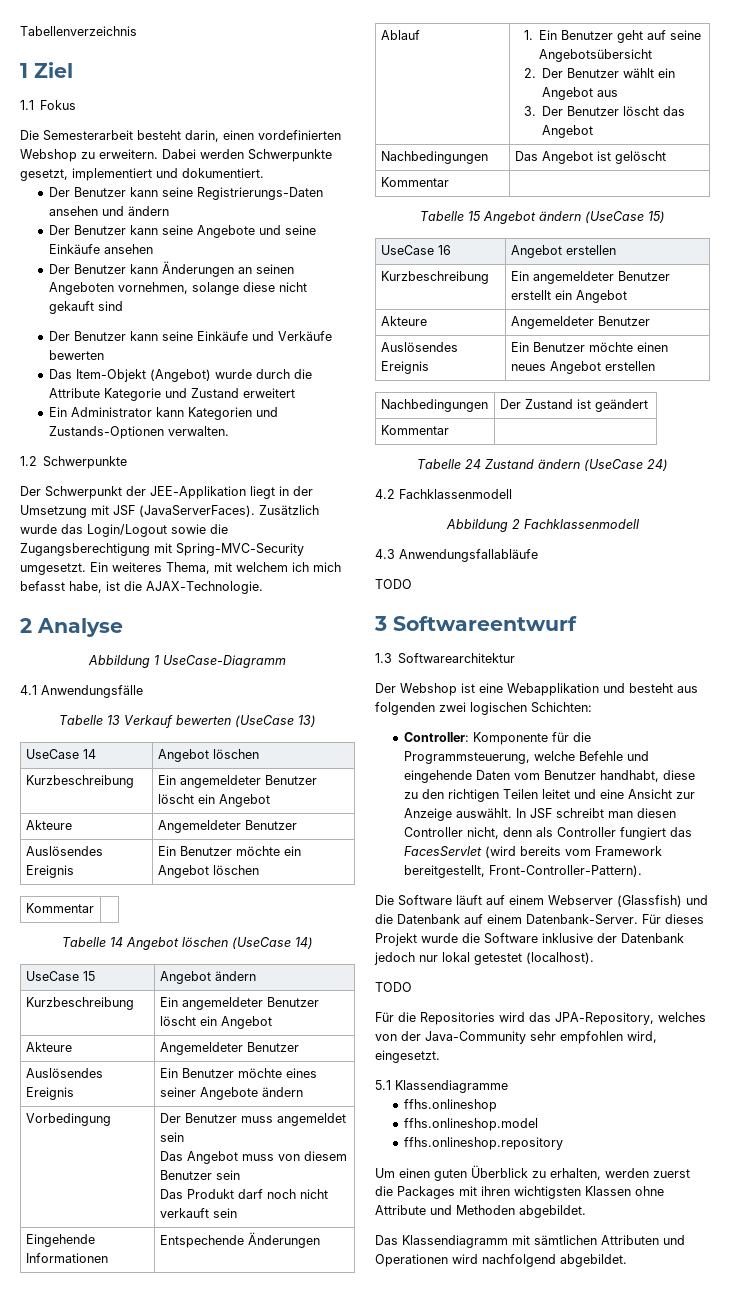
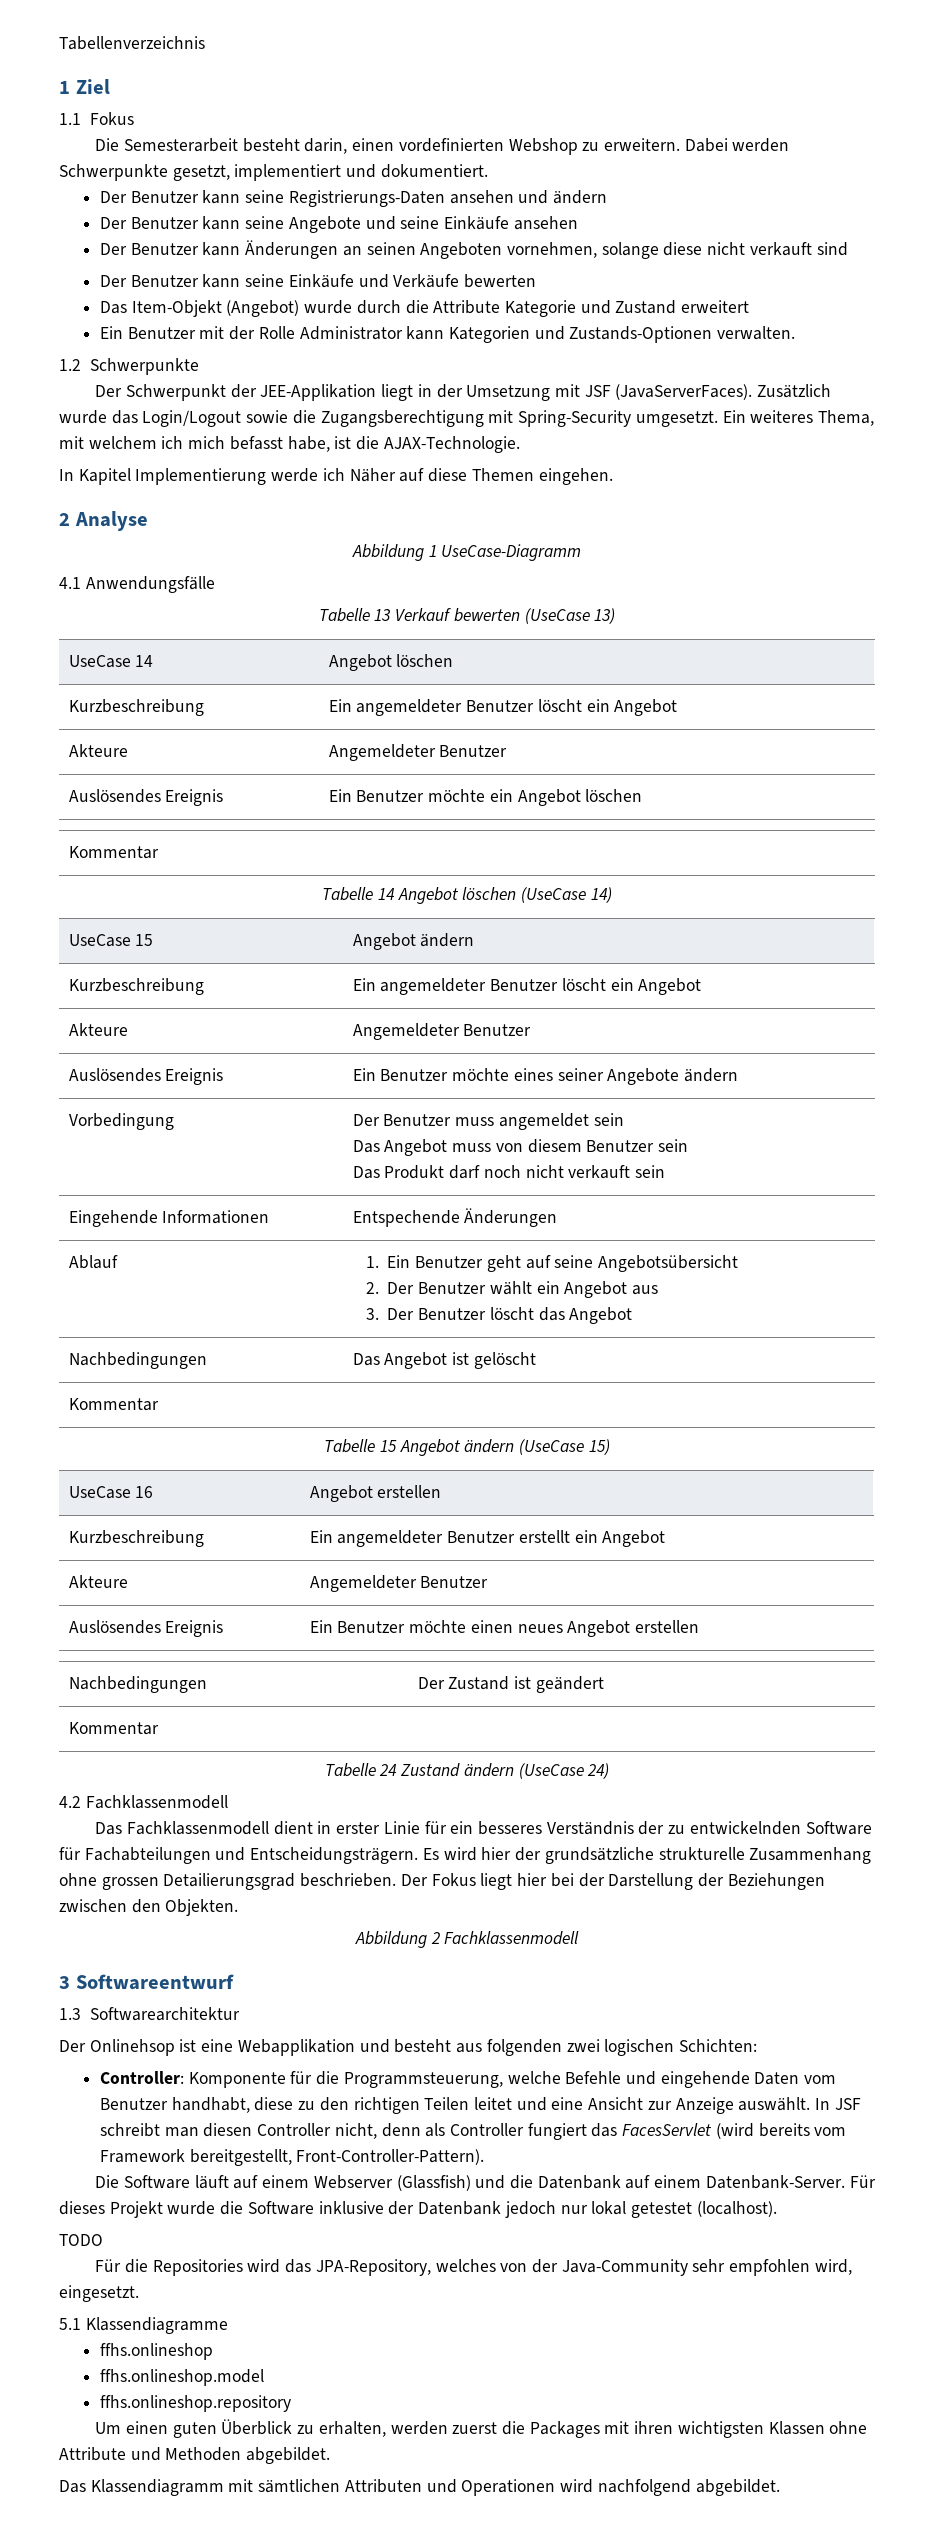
- Der Benutzer kann Änderungen an seinen Angeboten vornehmen, solange diese nicht gekauft sind
+ Der Benutzer kann Änderungen an seinen Angeboten vornehmen, solange diese nicht verkauft sind
- Ein Administrator kann Kategorien und Zustands-Optionen verwalten.
+ Ein Benutzer mit der Rolle Administrator kann Kategorien und Zustands-Optionen verwalten.
- Zusätzlich wurde das Login/Logout sowie die Zugangsberechtigung mit Spring-MVC-Security umgesetzt.
+ Zusätzlich wurde das Login/Logout sowie die Zugangsberechtigung mit Spring-Security umgesetzt.
+ In Kapitel Implementierung werde ich Näher auf diese Themen eingehen.
+ Das Fachklassenmodell dient in erster Linie für ein besseres Verständnis der zu entwickelnden Software für Fachabteilungen und Entscheidungsträgern. Es wird hier der grundsätzliche strukturelle Zusammenhang ohne grossen Detailierungsgrad beschrieben. Der Fokus liegt hier bei der Darstellung der Beziehungen zwischen den Objekten.
- 4.3 Anwendungsfallabläufe
- TODO
- Der Webshop ist eine Webapplikation und besteht aus folgenden zwei logischen Schichten:
+ Der Onlinehsop ist eine Webapplikation und besteht aus folgenden zwei logischen Schichten:

